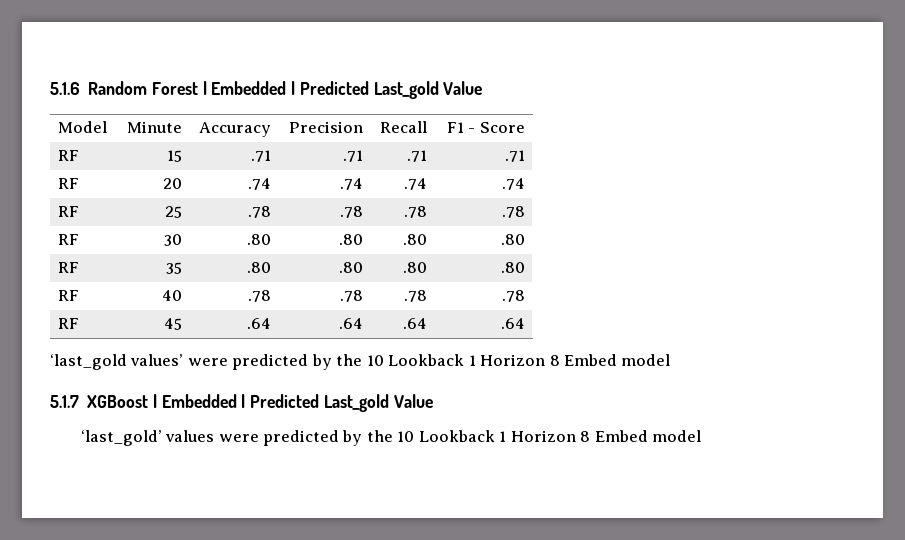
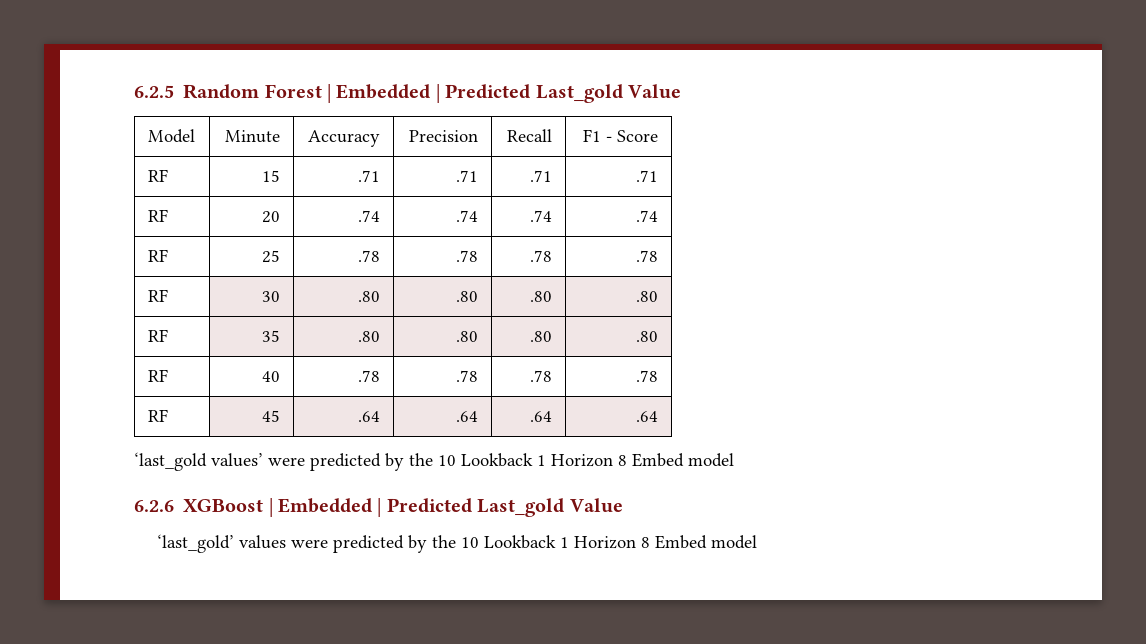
- 5.1.6 Random Forest | Embedded | Predicted Last_gold Value
+ 6.2.5 Random Forest | Embedded | Predicted Last_gold Value
- 5.1.7 XGBoost | Embedded | Predicted Last_gold Value
+ 6.2.6 XGBoost | Embedded | Predicted Last_gold Value

